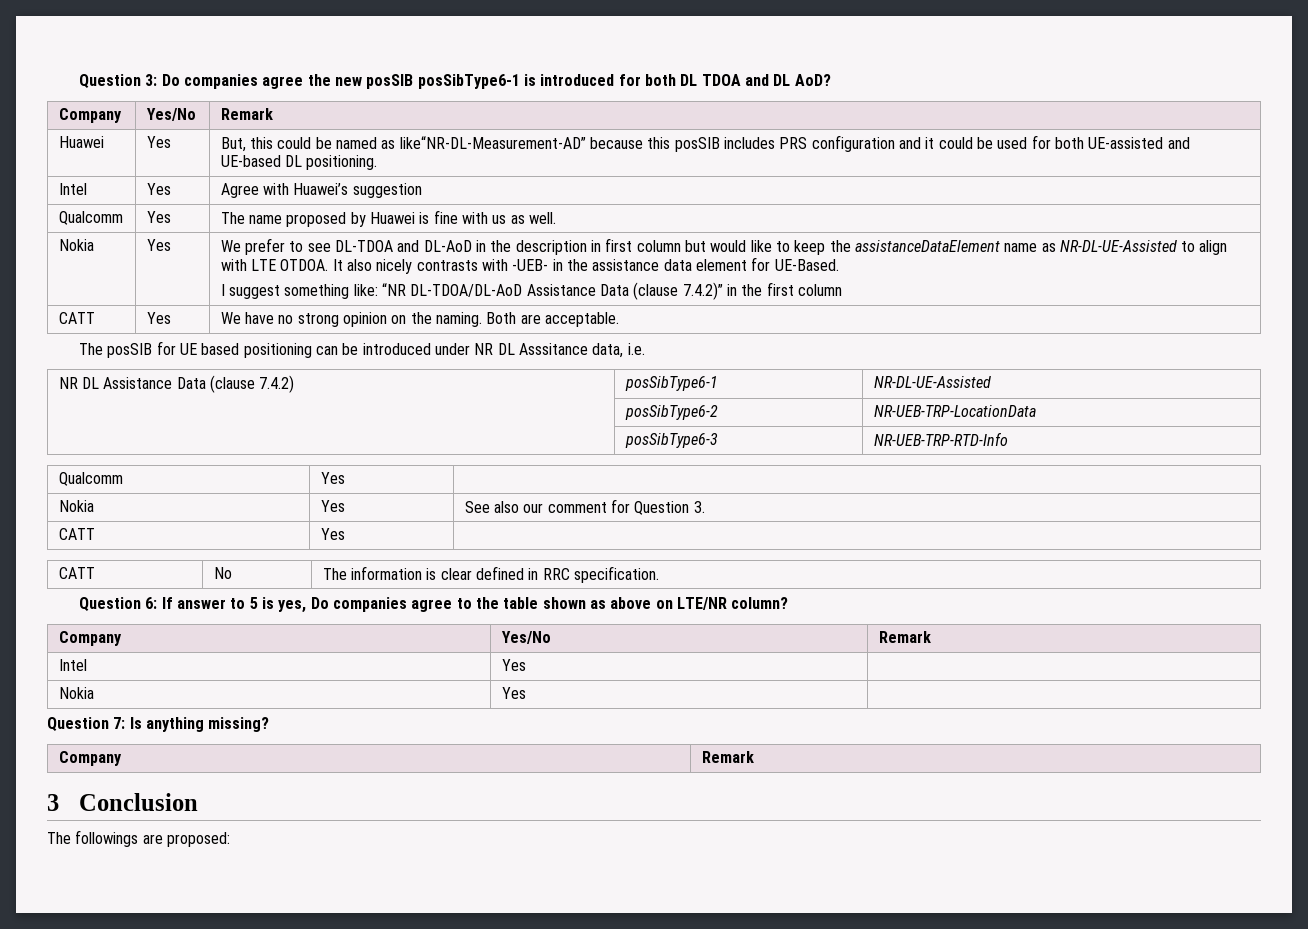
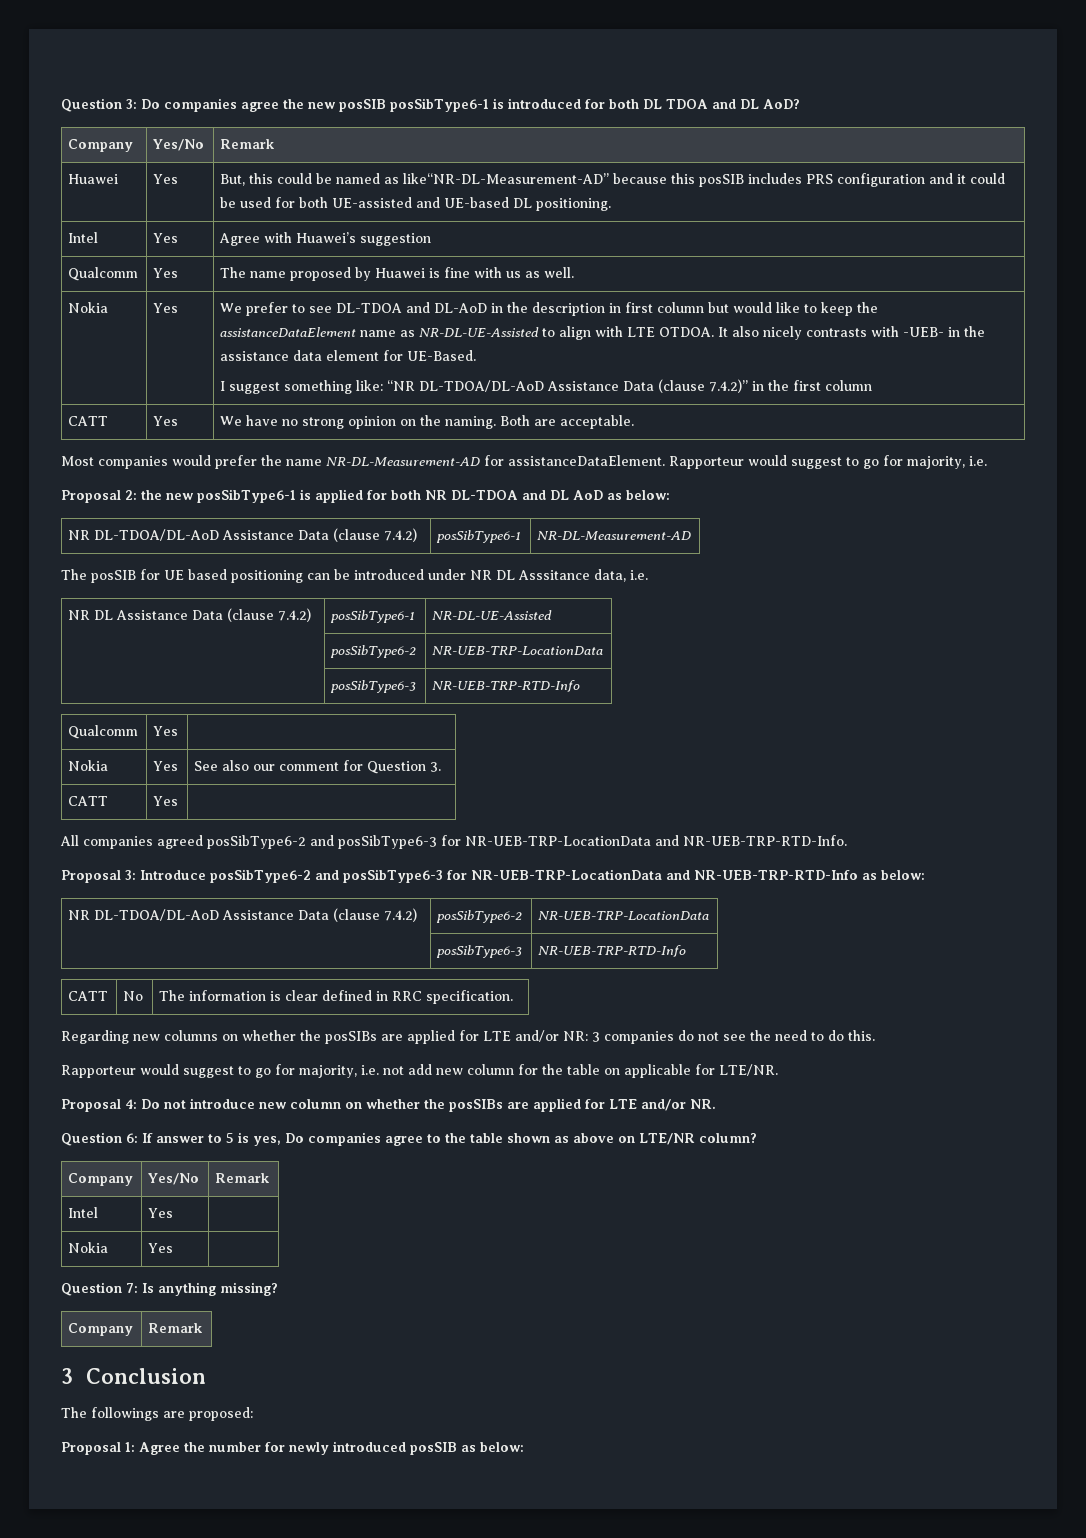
+ Most companies would prefer the name NR-DL-Measurement-AD for assistanceDataElement. Rapporteur would suggest to go for majority, i.e.
+ Proposal 2: the new posSibType6-1 is applied for both NR DL-TDOA and DL AoD as below:
+ NR DL-TDOA/DL-AoD Assistance Data (clause 7.4.2) | posSibType6-1 | NR-DL-Measurement-AD
+ All companies agreed posSibType6-2 and posSibType6-3 for NR-UEB-TRP-LocationData and NR-UEB-TRP-RTD-Info.
+ Proposal 3: Introduce posSibType6-2 and posSibType6-3 for NR-UEB-TRP-LocationData and NR-UEB-TRP-RTD-Info as below:
+ NR DL-TDOA/DL-AoD Assistance Data (clause 7.4.2) | posSibType6-2 | NR-UEB-TRP-LocationData
+ | posSibType6-3 | NR-UEB-TRP-RTD-Info
+ Regarding new columns on whether the posSIBs are applied for LTE and/or NR: 3 companies do not see the need to do this.
+ Rapporteur would suggest to go for majority, i.e. not add new column for the table on applicable for LTE/NR.
+ Proposal 4: Do not introduce new column on whether the posSIBs are applied for LTE and/or NR.
+ Proposal 1: Agree the number for newly introduced posSIB as below:

